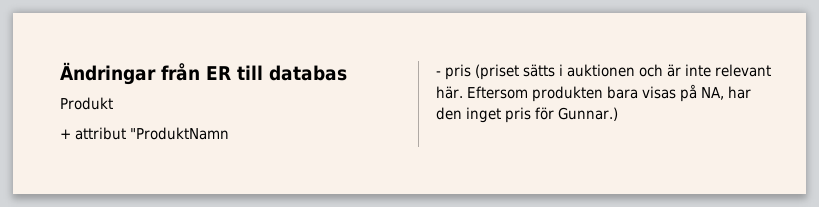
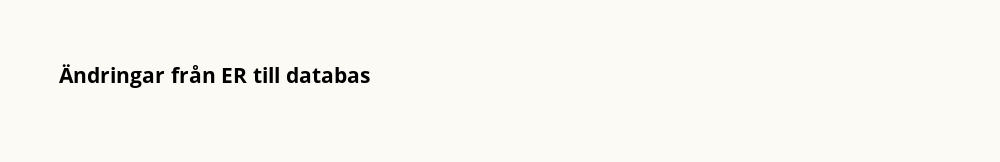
- Produkt
- + attribut "ProduktNamn
- - pris (priset sätts i auktionen och är inte relevant här. Eftersom produkten bara visas på NA, har den inget pris för Gunnar.)

